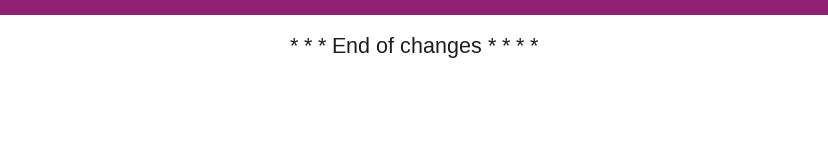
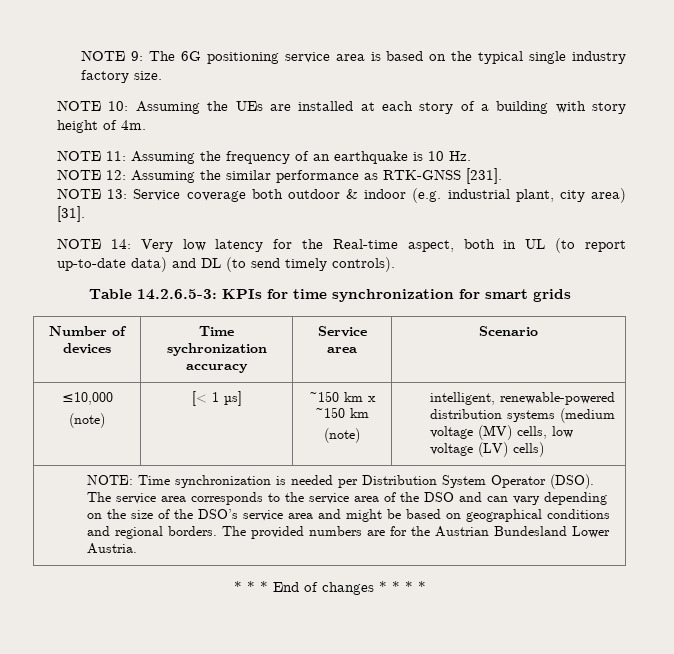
+ NOTE 9: The 6G positioning service area is based on the typical single industry factory size.
+ NOTE 10: Assuming the UEs are installed at each story of a building with story height of 4m.
+ NOTE 11: Assuming the frequency of an earthquake is 10 Hz.
+ NOTE 12: Assuming the similar performance as RTK-GNSS [231].
+ NOTE 13: Service coverage both outdoor & indoor (e.g. industrial plant, city area) [31].
+ NOTE 14: Very low latency for the Real-time aspect, both in UL (to report up-to-date data) and DL (to send timely controls).
+ Table 14.2.6.5-3: KPIs for time synchronization for smart grids
+ Number of devices | Time sychronization accuracy | Service area | Scenario
+ ≤10,000
+ (note) | [< 1 µs] | ~150 km x ~150 km
+ (note) | intelligent, renewable-powered distribution systems (medium voltage (MV) cells, low voltage (LV) cells)
+ NOTE: Time synchronization is needed per Distribution System Operator (DSO). The service area corresponds to the service area of the DSO and can vary depending on the size of the DSO’s service area and might be based on geographical conditions and regional borders. The provided numbers are for the Austrian Bundesland Lower Austria.

